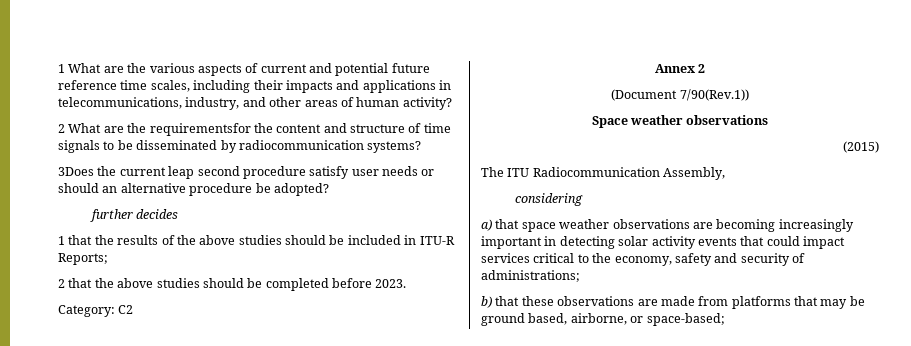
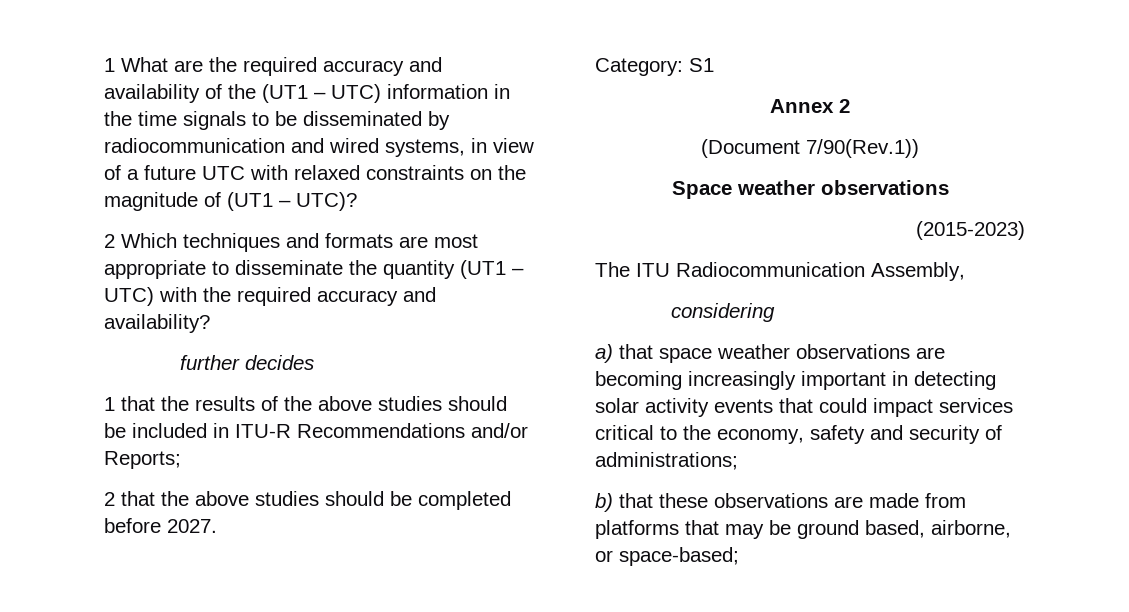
- 1 What are the various aspects of current and potential future reference time scales, including their impacts and applications in telecommunications, industry, and other areas of human activity?
- 2 What are the requirementsfor the content and structure of time signals to be disseminated by radiocommunication systems?
- 3Does the current leap second procedure satisfy user needs or should an alternative procedure be adopted?
+ 1 What are the required accuracy and availability of the (UT1 – UTC) information in the time signals to be disseminated by radiocommunication and wired systems, in view of a future UTC with relaxed constraints on the magnitude of (UT1 – UTC)?
+ 2 Which techniques and formats are most appropriate to disseminate the quantity (UT1 – UTC) with the required accuracy and availability?
- 1 that the results of the above studies should be included in ITU-R Reports;
+ 1 that the results of the above studies should be included in ITU-R Recommendations and/or Reports;
- 2 that the above studies should be completed before 2023.
+ 2 that the above studies should be completed before 2027.
- Category: C2
+ Category: S1
- (2015)
+ (2015-2023)

